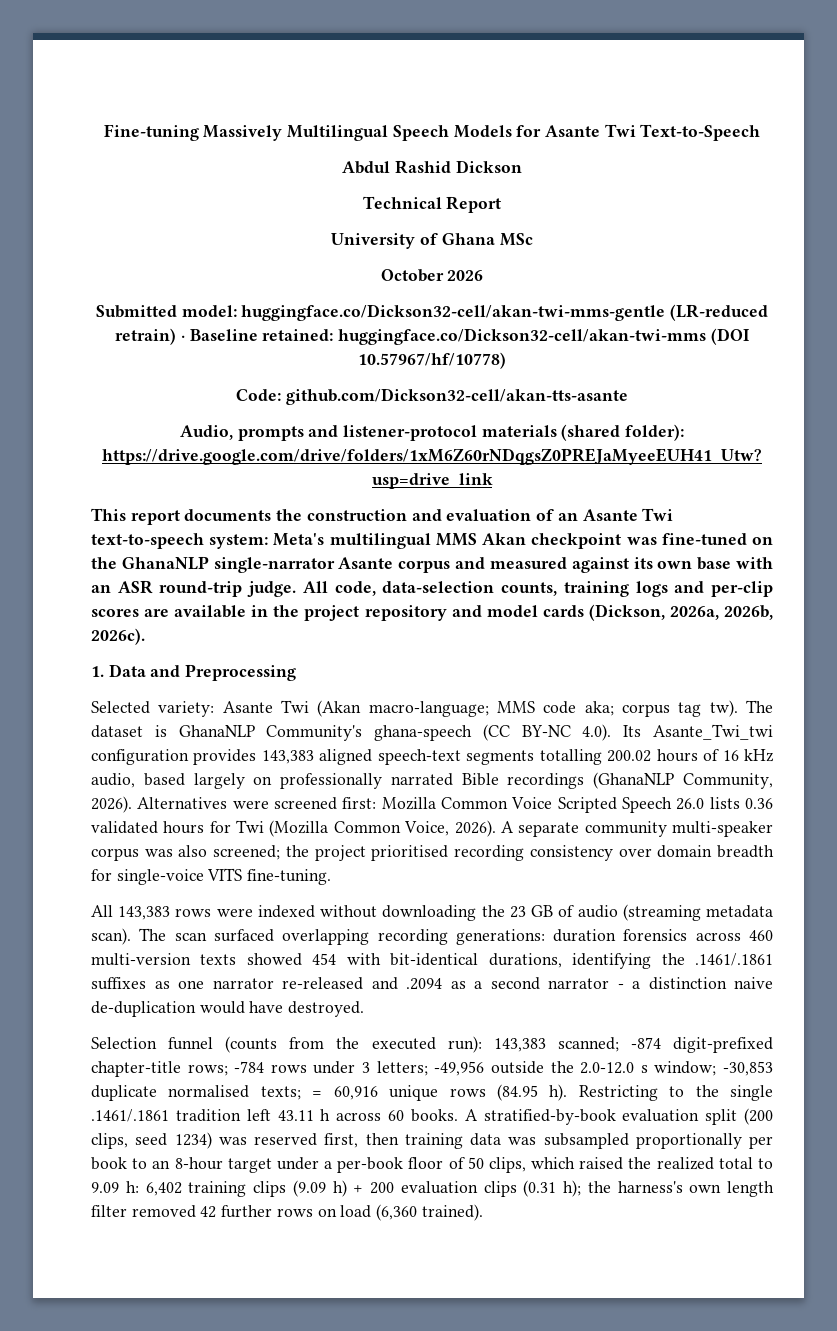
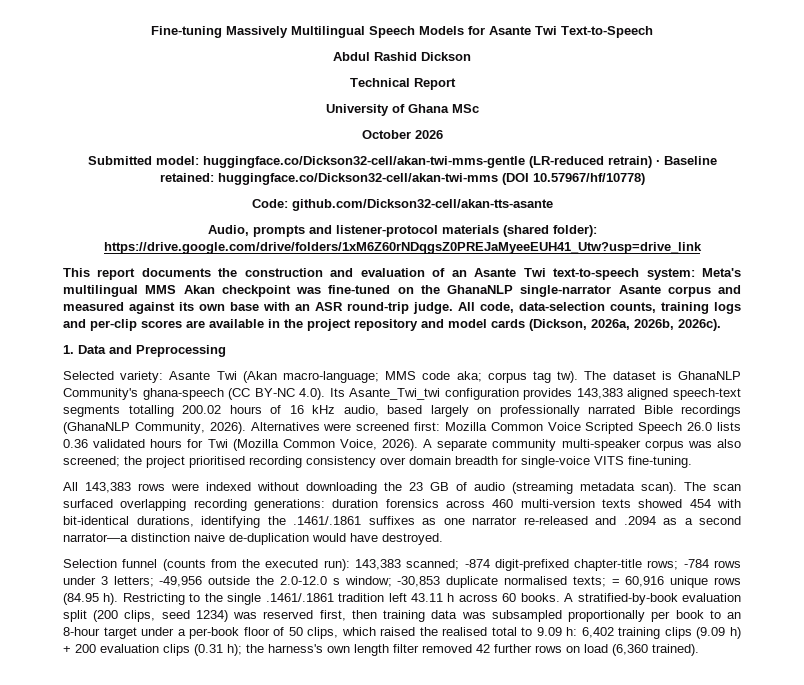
- The scan surfaced overlapping recording generations: duration forensics across 460 multi-version texts showed 454 with bit-identical durations, identifying the .1461/.1861 suffixes as one narrator re-released and .2094 as a second narrator - a distinction naive de-duplication would have destroyed.
+ The scan surfaced overlapping recording generations: duration forensics across 460 multi-version texts showed 454 with bit-identical durations, identifying the .1461/.1861 suffixes as one narrator re-released and .2094 as a second narrator—a distinction naive de-duplication would have destroyed.
- A stratified-by-book evaluation split (200 clips, seed 1234) was reserved first, then training data was subsampled proportionally per book to an 8-hour target under a per-book floor of 50 clips, which raised the realized total to 9.09 h:
+ A stratified-by-book evaluation split (200 clips, seed 1234) was reserved first, then training data was subsampled proportionally per book to an 8-hour target under a per-book floor of 50 clips, which raised the realised total to 9.09 h:

